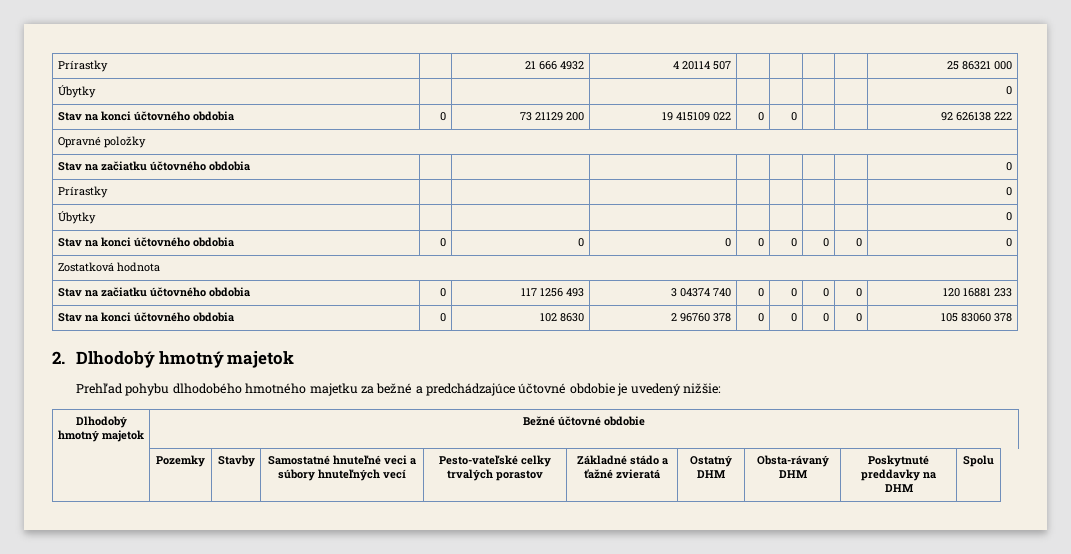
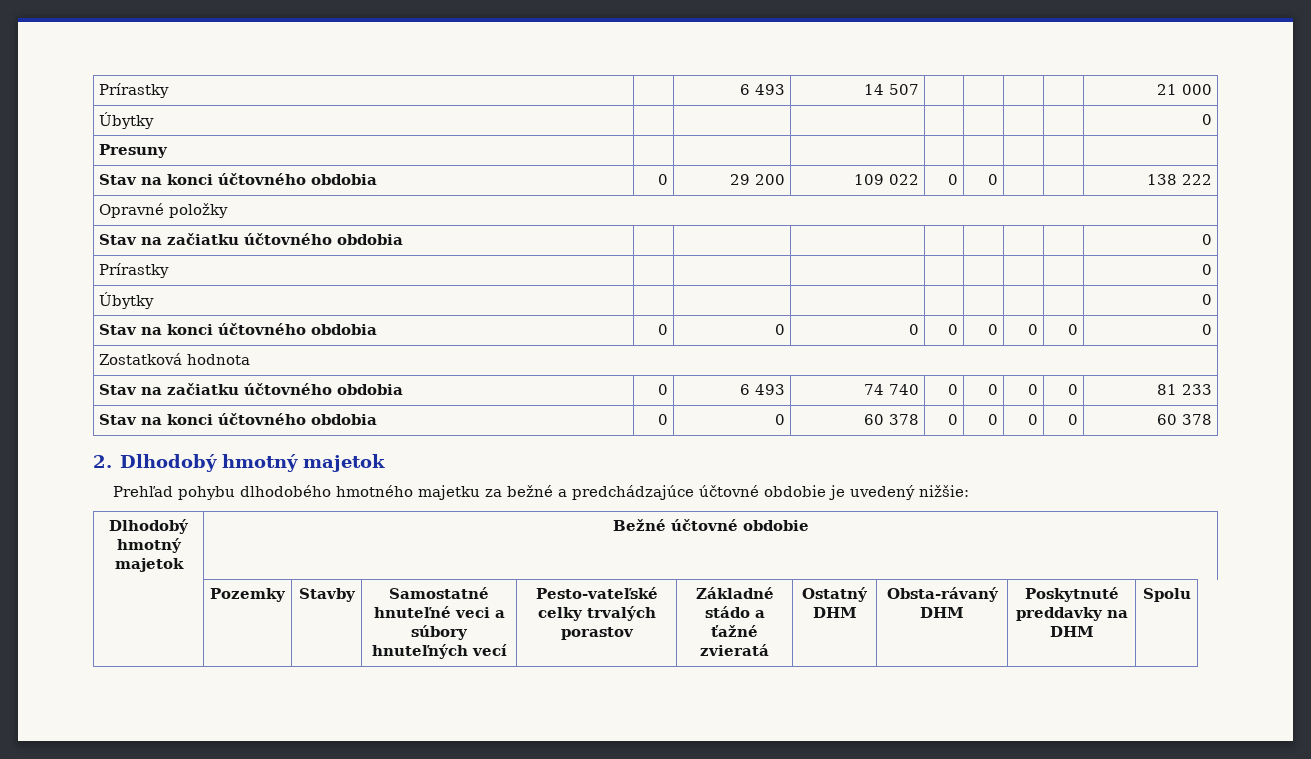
- Prírastky | | 21 666 4932 | 4 20114 507 | | | | | 25 86321 000
+ Prírastky | | 6 493 | 14 507 | | | | | 21 000
- Stav na konci účtovného obdobia | 0 | 73 21129 200 | 19 415109 022 | 0 | 0 | | | 92 626138 222
+ Presuny | | | | | | | |
+ Stav na konci účtovného obdobia | 0 | 29 200 | 109 022 | 0 | 0 | | | 138 222
- Stav na začiatku účtovného obdobia | 0 | 117 1256 493 | 3 04374 740 | 0 | 0 | 0 | 0 | 120 16881 233
+ Stav na začiatku účtovného obdobia | 0 | 6 493 | 74 740 | 0 | 0 | 0 | 0 | 81 233
- Stav na konci účtovného obdobia | 0 | 102 8630 | 2 96760 378 | 0 | 0 | 0 | 0 | 105 83060 378
+ Stav na konci účtovného obdobia | 0 | 0 | 60 378 | 0 | 0 | 0 | 0 | 60 378

